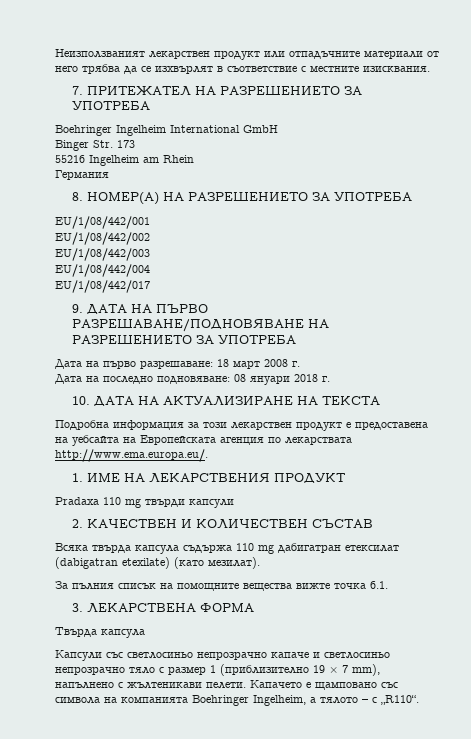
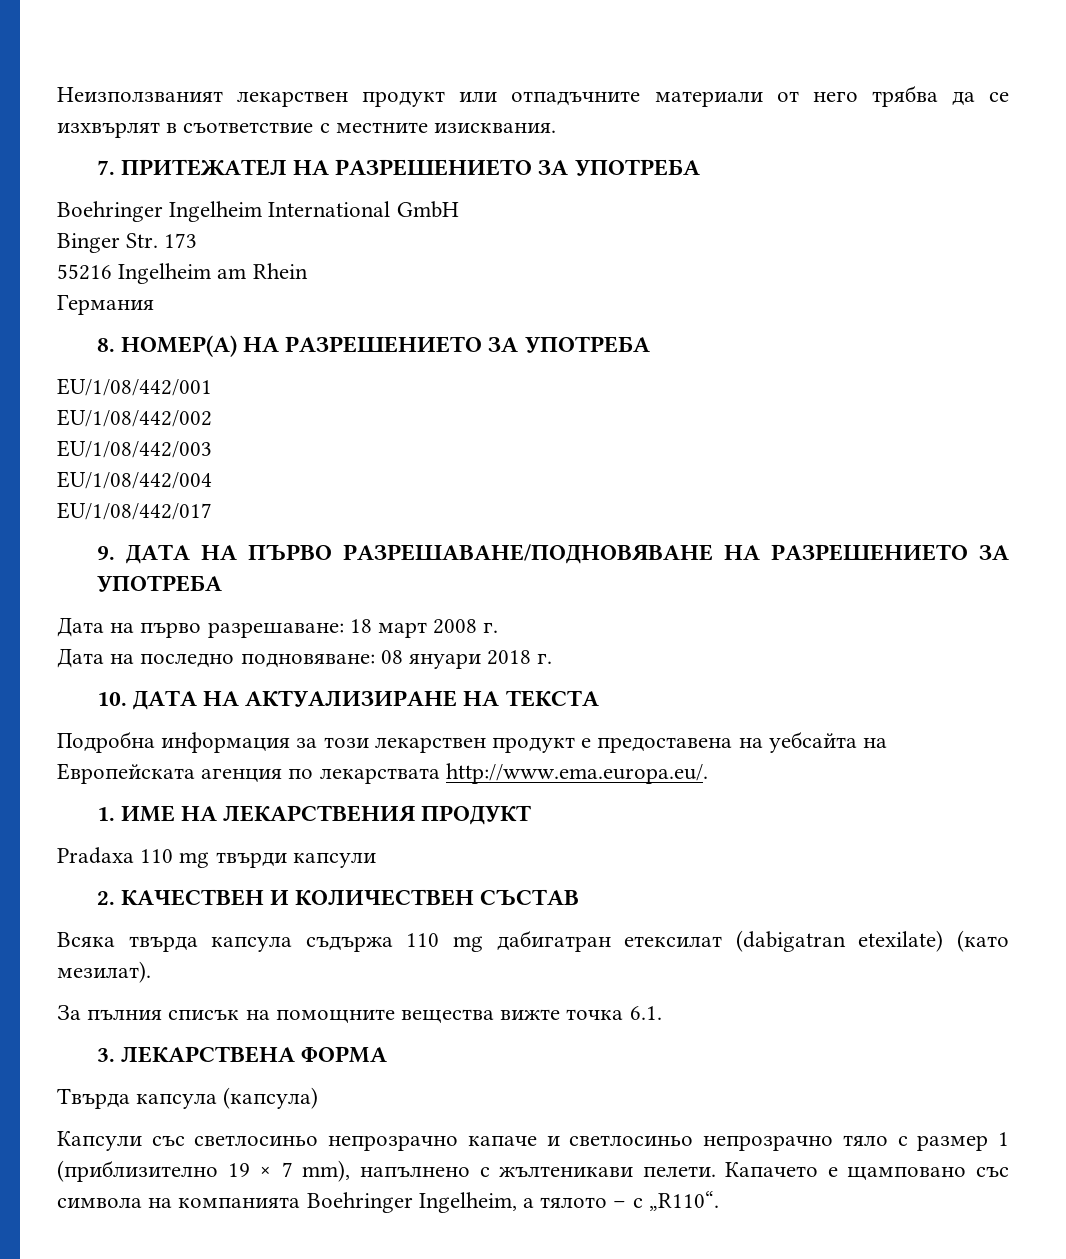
- Твърда капсула
+ Твърда капсула (капсула)

